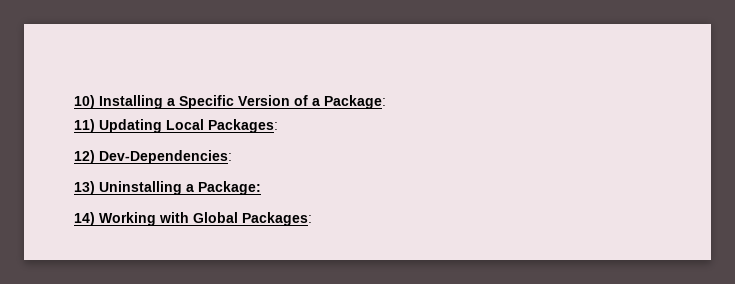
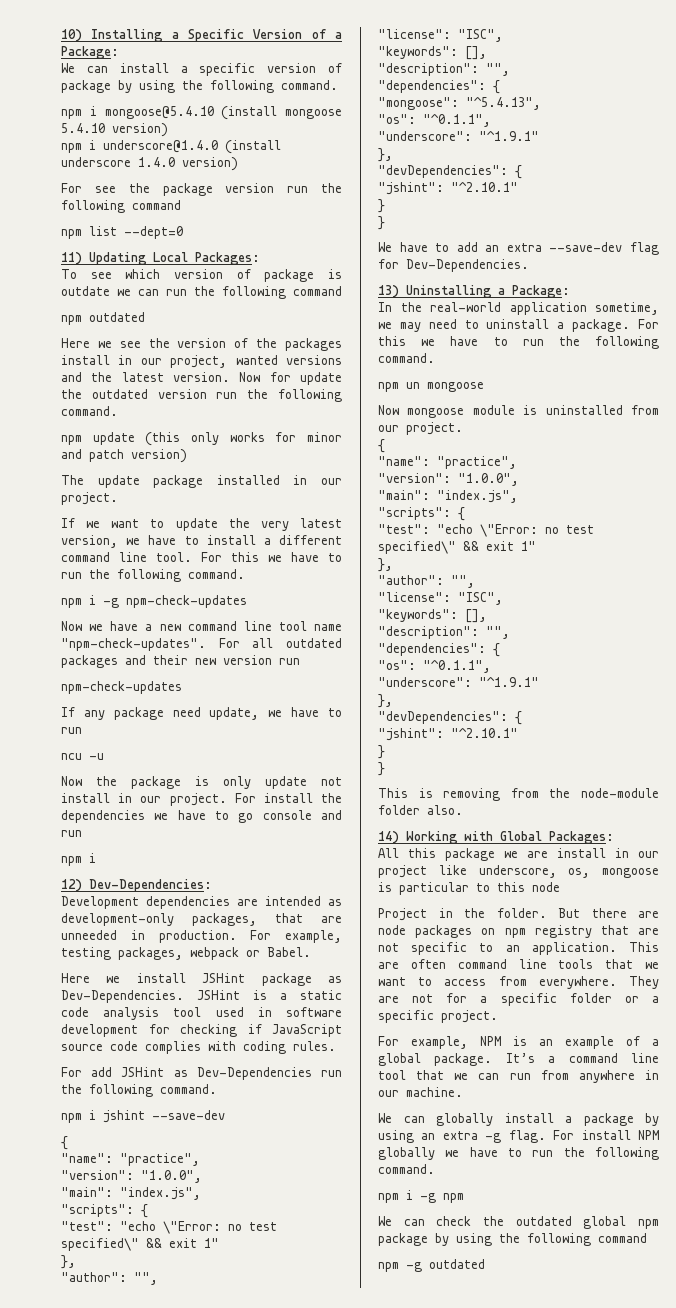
+ We can install a specific version of package by using the following command.
+ npm i mongoose@5.4.10 (install mongoose 5.4.10 version)
+ npm i underscore@1.4.0 (install underscore 1.4.0 version)
+ For see the package version run the following command
+ npm list --dept=0
  11) Updating Local Packages:
+ To see which version of package is outdate we can run the following command
+ npm outdated
+ Here we see the version of the packages install in our project, wanted versions and the latest version. Now for update the outdated version run the following command.
+ npm update (this only works for minor and patch version)
+ The update package installed in our project.
+ If we want to update the very latest version, we have to install a different command line tool. For this we have to run the following command.
+ npm i -g npm-check-updates
+ Now we have a new command line tool name "npm-check-updates". For all outdated packages and their new version run
+ npm-check-updates
+ If any package need update, we have to run
+ ncu -u
+ Now the package is only update not install in our project. For install the dependencies we have to go console and run
+ npm i
  12) Dev-Dependencies:
+ Development dependencies are intended as development-only packages, that are unneeded in production. For example, testing packages, webpack or Babel.
+ Here we install JSHint package as Dev-Dependencies. JSHint is a static code analysis tool used in software development for checking if JavaScript source code complies with coding rules.
+ For add JSHint as Dev-Dependencies run the following command.
+ npm i jshint --save-dev
+ {
+ "name": "practice",
+ "version": "1.0.0",
+ "main": "index.js",
+ "scripts": {
+ "test": "echo \"Error: no test specified\" && exit 1"
+ },
+ "author": "",
+ "license": "ISC",
+ "keywords": [],
+ "description": "",
+ "dependencies": {
+ "mongoose": "^5.4.13",
+ "os": "^0.1.1",
+ "underscore": "^1.9.1"
+ },
+ "devDependencies": {
+ "jshint": "^2.10.1"
+ }
+ }
+ We have to add an extra --save-dev flag for Dev-Dependencies.
  13) Uninstalling a Package:
+ In the real-world application sometime, we may need to uninstall a package. For this we have to run the following command.
+ npm un mongoose
+ Now mongoose module is uninstalled from our project.
+ {
+ "name": "practice",
+ "version": "1.0.0",
+ "main": "index.js",
+ "scripts": {
+ "test": "echo \"Error: no test specified\" && exit 1"
+ },
+ "author": "",
+ "license": "ISC",
+ "keywords": [],
+ "description": "",
+ "dependencies": {
+ "os": "^0.1.1",
+ "underscore": "^1.9.1"
+ },
+ "devDependencies": {
+ "jshint": "^2.10.1"
+ }
+ }
+ This is removing from the node-module folder also.
+ All this package we are install in our project like underscore, os, mongoose is particular to this node
+ Project in the folder. But there are node packages on npm registry that are not specific to an application. This are often command line tools that we want to access from everywhere. They are not for a specific folder or a specific project.
+ For example, NPM is an example of a global package. It’s a command line tool that we can run from anywhere in our machine.
+ We can globally install a package by using an extra -g flag. For install NPM globally we have to run the following command.
+ npm i -g npm
+ We can check the outdated global npm package by using the following command
+ npm -g outdated

